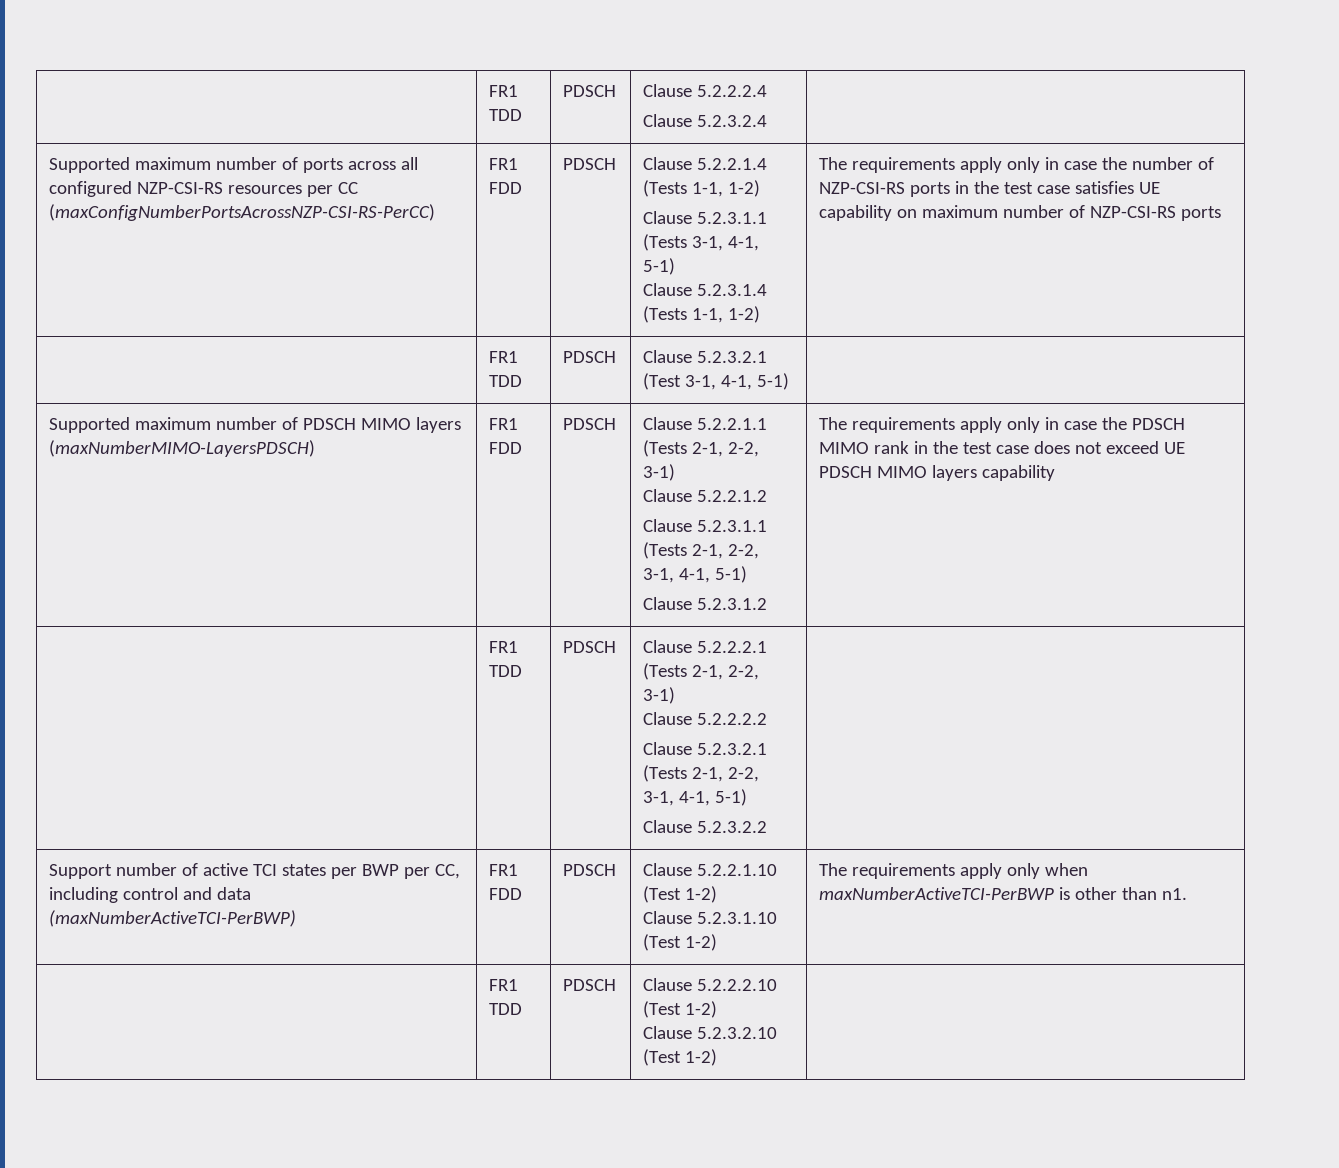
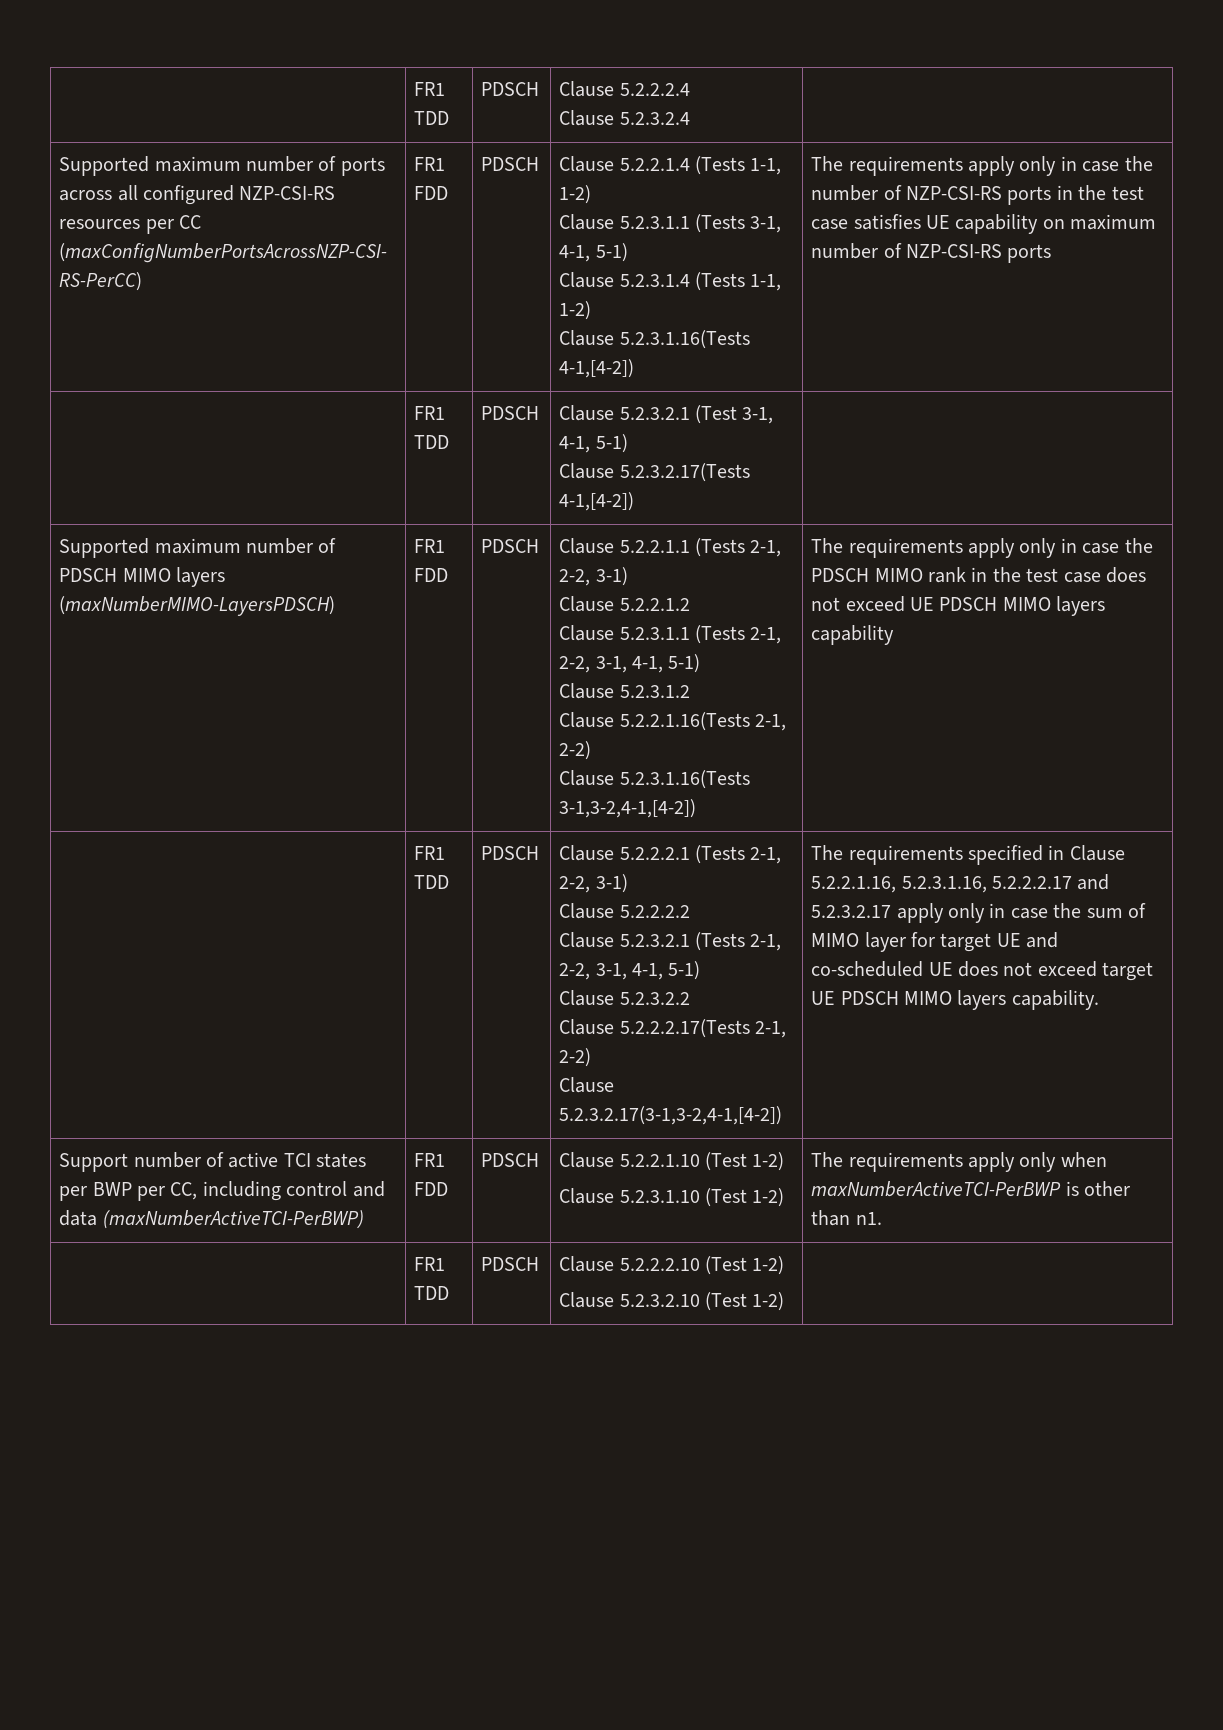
+ Clause 5.2.3.1.16(Tests 4-1,[4-2])
- | FR1 TDD | PDSCH | Clause 5.2.3.2.1 (Test 3-1, 4-1, 5-1) |
+ | FR1 TDD | PDSCH | Clause 5.2.3.2.1 (Test 3-1, 4-1, 5-1)
+ Clause 5.2.3.2.17(Tests 4-1,[4-2]) |
+ Clause 5.2.2.1.16(Tests 2-1, 2-2)
+ Clause 5.2.3.1.16(Tests 3-1,3-2,4-1,[4-2])
+ Clause 5.2.2.2.17(Tests 2-1, 2-2)
+ Clause 5.2.3.2.17(3-1,3-2,4-1,[4-2]) | The requirements specified in Clause 5.2.2.1.16, 5.2.3.1.16, 5.2.2.2.17 and 5.2.3.2.17 apply only in case the sum of MIMO layer for target UE and co-scheduled UE does not exceed target UE PDSCH MIMO layers capability.

